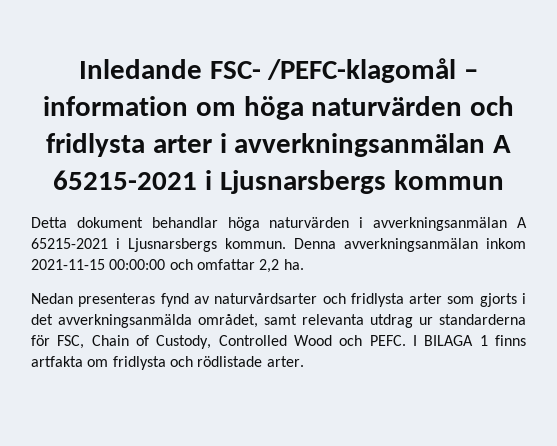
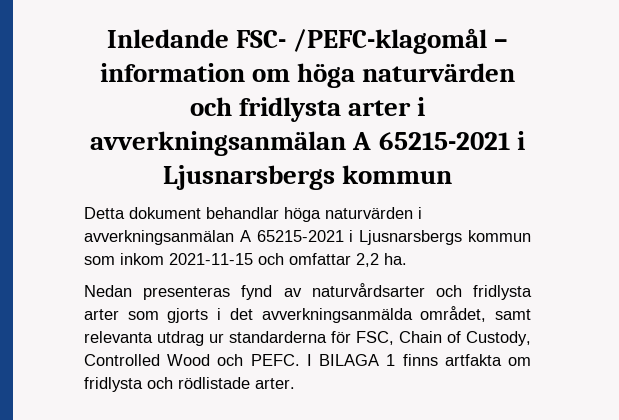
- Detta dokument behandlar höga naturvärden i avverkningsanmälan A 65215-2021 i Ljusnarsbergs kommun. Denna avverkningsanmälan inkom 2021-11-15 00:00:00 och omfattar 2,2 ha.
+ Detta dokument behandlar höga naturvärden i avverkningsanmälan A 65215-2021 i Ljusnarsbergs kommun som inkom 2021-11-15 och omfattar 2,2 ha.

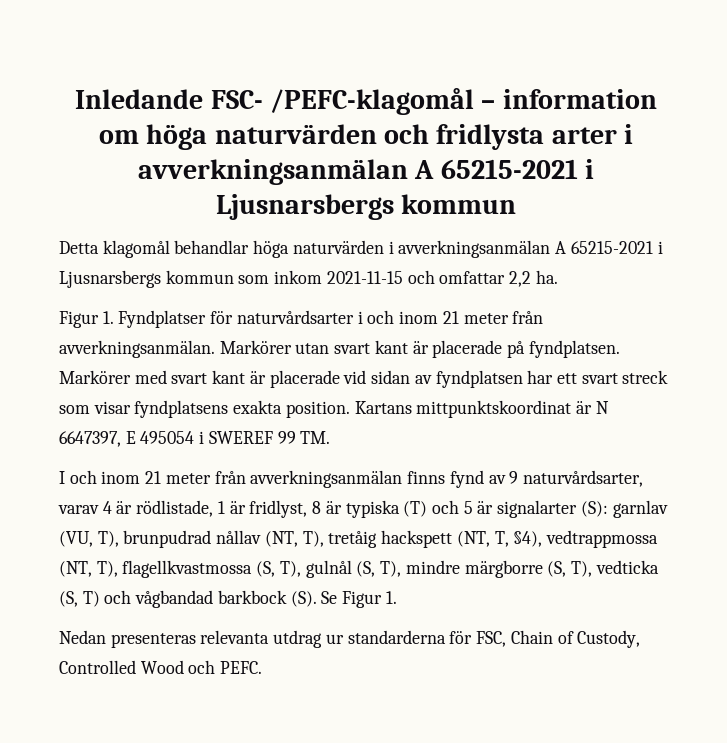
- Detta dokument behandlar höga naturvärden i avverkningsanmälan A 65215-2021 i Ljusnarsbergs kommun som inkom 2021-11-15 och omfattar 2,2 ha.
+ Detta klagomål behandlar höga naturvärden i avverkningsanmälan A 65215-2021 i Ljusnarsbergs kommun som inkom 2021-11-15 och omfattar 2,2 ha.
- Nedan presenteras fynd av naturvårdsarter och fridlysta arter som gjorts i det avverkningsanmälda området, samt relevanta utdrag ur standarderna för FSC, Chain of Custody, Controlled Wood och PEFC. I BILAGA 1 finns artfakta om fridlysta och rödlistade arter.
+ Figur 1. Fyndplatser för naturvårdsarter i och inom 21 meter från avverkningsanmälan. Markörer utan svart kant är placerade på fyndplatsen. Markörer med svart kant är placerade vid sidan av fyndplatsen har ett svart streck som visar fyndplatsens exakta position. Kartans mittpunktskoordinat är N 6647397, E 495054 i SWEREF 99 TM.
+ I och inom 21 meter från avverkningsanmälan finns fynd av 9 naturvårdsarter, varav 4 är rödlistade, 1 är fridlyst, 8 är typiska (T) och 5 är signalarter (S): garnlav (VU, T), brunpudrad nållav (NT, T), tretåig hackspett (NT, T, §4), vedtrappmossa (NT, T), flagellkvastmossa (S, T), gulnål (S, T), mindre märgborre (S, T), vedticka (S, T) och vågbandad barkbock (S). Se Figur 1.
+ Nedan presenteras relevanta utdrag ur standarderna för FSC, Chain of Custody, Controlled Wood och PEFC.

